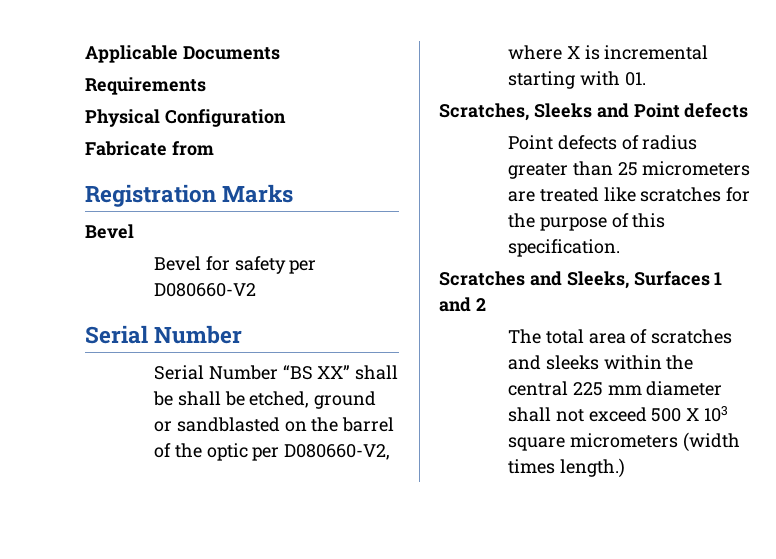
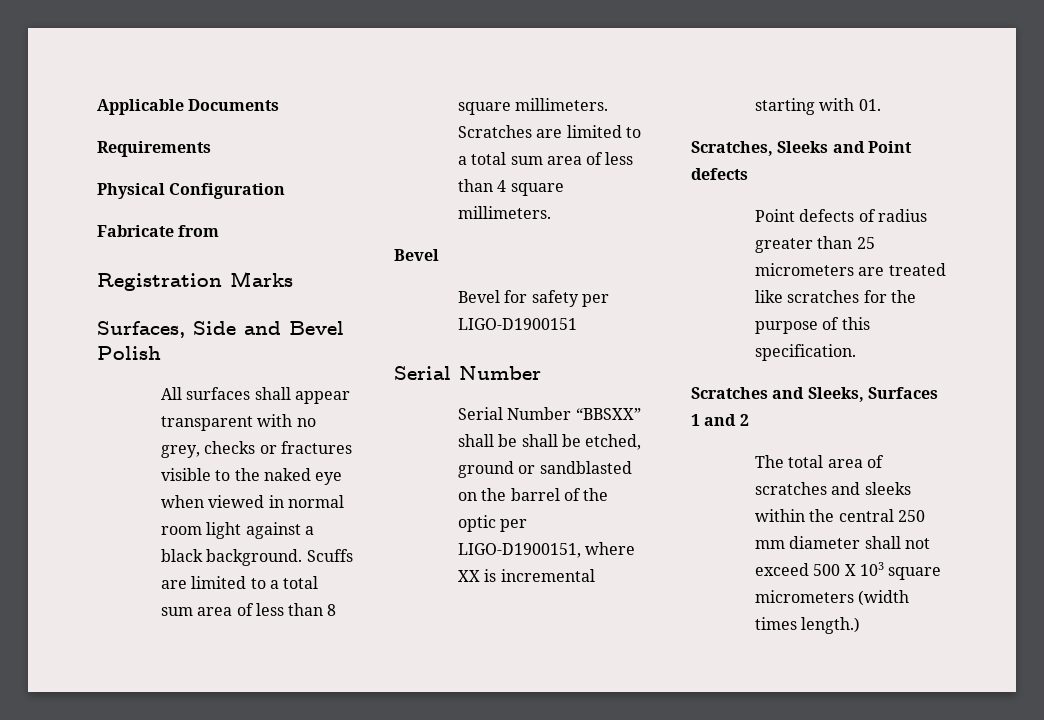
+ Surfaces, Side and Bevel Polish
+ All surfaces shall appear transparent with no grey, checks or fractures visible to the naked eye when viewed in normal room light against a black background. Scuffs are limited to a total sum area of less than 8 square millimeters. Scratches are limited to a total sum area of less than 4 square millimeters.
- Bevel for safety per D080660-V2
+ Bevel for safety per LIGO-D1900151
- Serial Number “BS XX” shall be shall be etched, ground or sandblasted on the barrel of the optic per D080660-V2, where X is incremental starting with 01.
+ Serial Number “BBSXX” shall be shall be etched, ground or sandblasted on the barrel of the optic per LIGO-D1900151, where XX is incremental starting with 01.
- The total area of scratches and sleeks within the central 225 mm diameter shall not exceed 500 X 103 square micrometers (width times length.)
+ The total area of scratches and sleeks within the central 250 mm diameter shall not exceed 500 X 103 square micrometers (width times length.)

